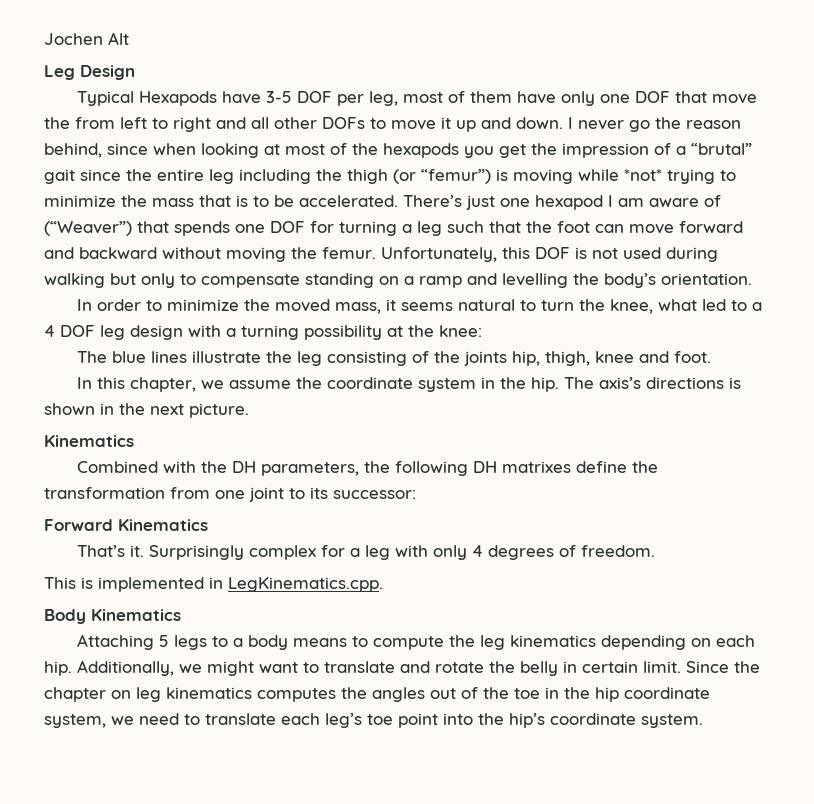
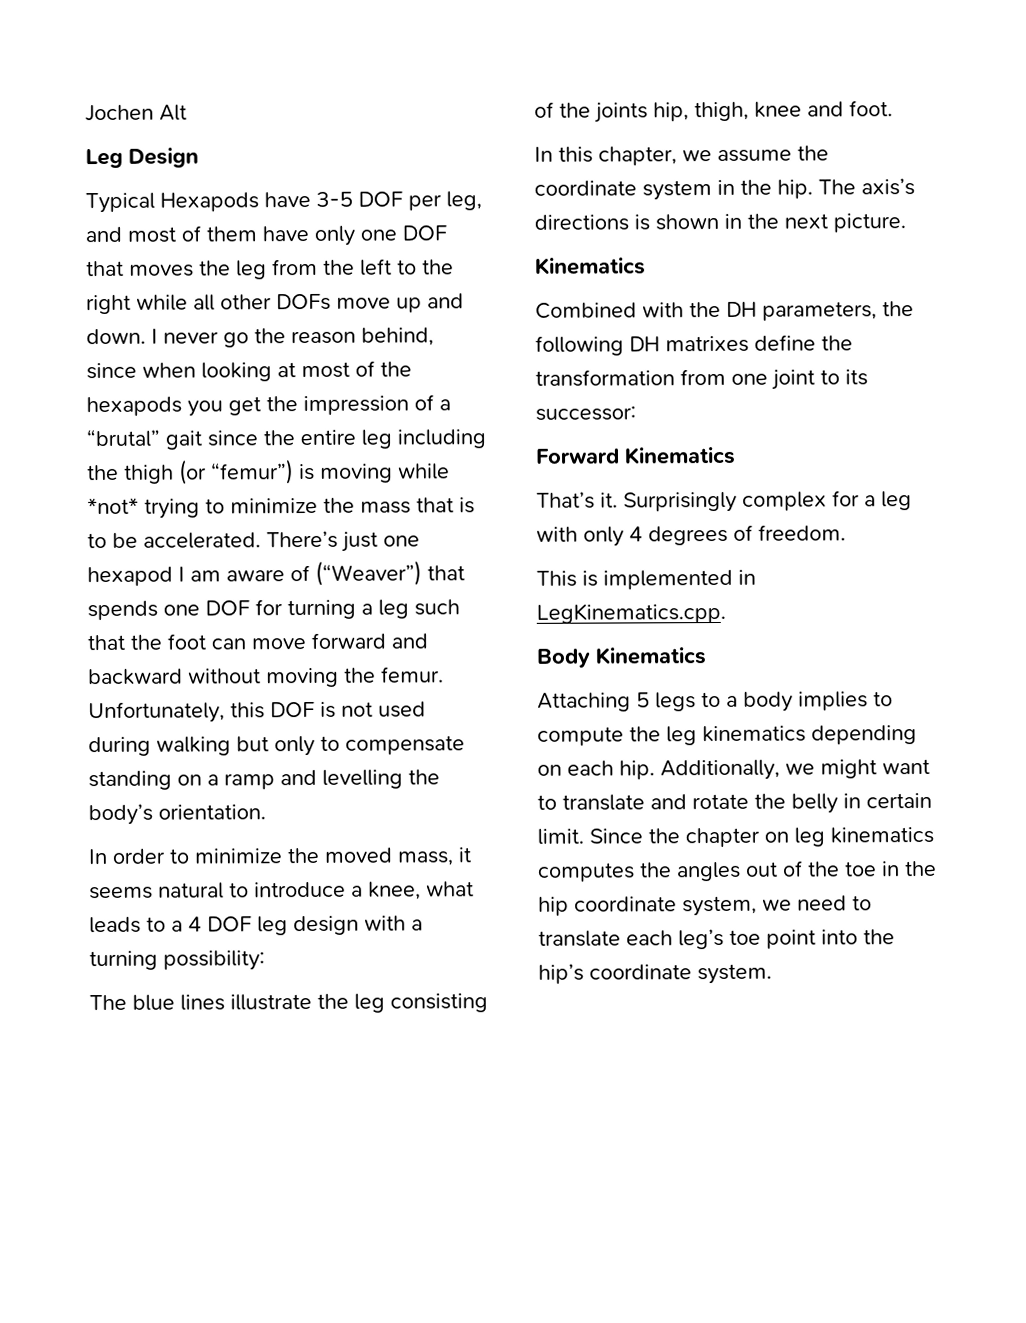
- Typical Hexapods have 3-5 DOF per leg, most of them have only one DOF that move the from left to right and all other DOFs to move it up and down.
+ Typical Hexapods have 3-5 DOF per leg, and most of them have only one DOF that moves the leg from the left to the right while all other DOFs move up and down.
- In order to minimize the moved mass, it seems natural to turn the knee, what led to a 4 DOF leg design with a turning possibility at the knee:
+ In order to minimize the moved mass, it seems natural to introduce a knee, what leads to a 4 DOF leg design with a turning possibility:
- Attaching 5 legs to a body means to compute the leg kinematics depending on each hip.
+ Attaching 5 legs to a body implies to compute the leg kinematics depending on each hip.

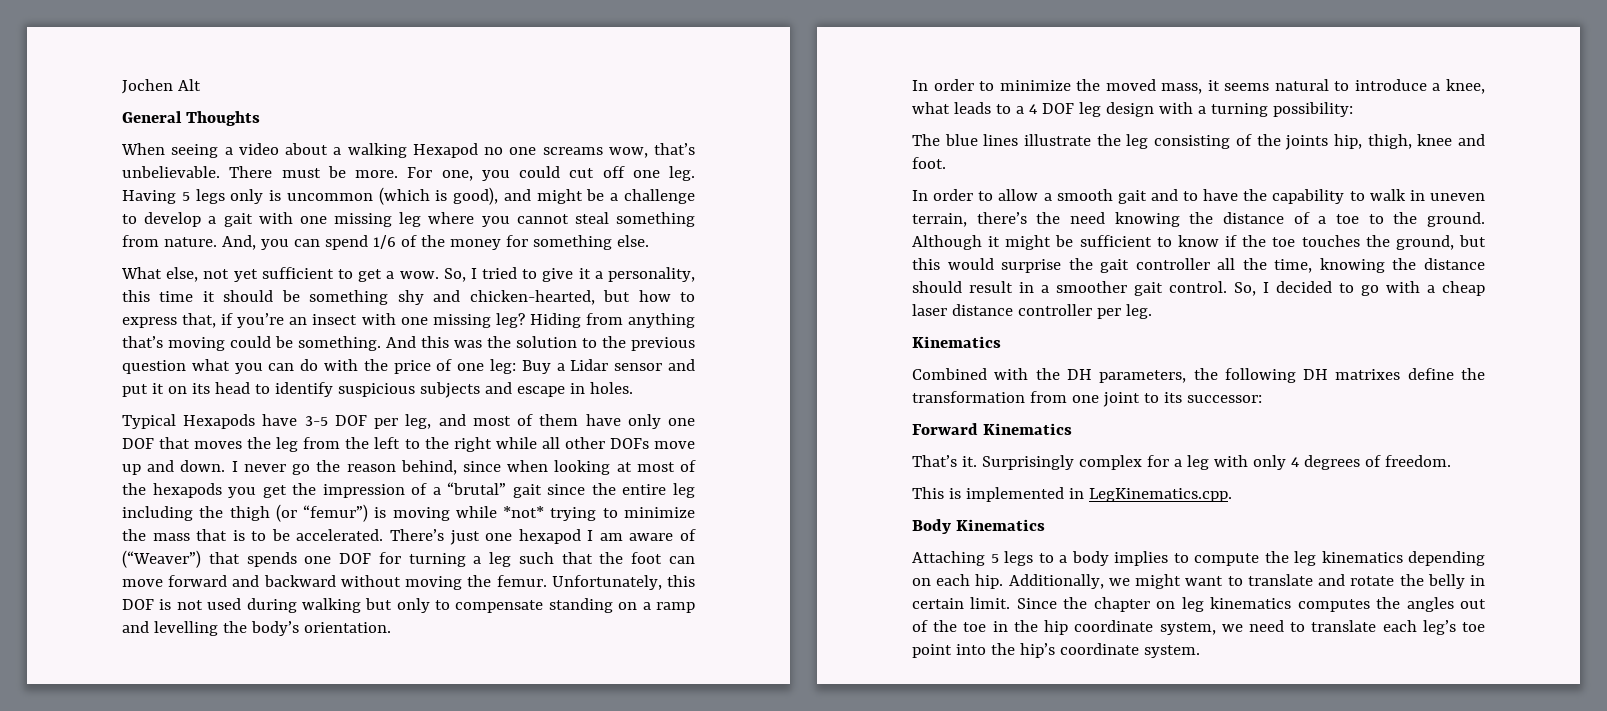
- Leg Design
+ General Thoughts
+ When seeing a video about a walking Hexapod no one screams wow, that’s unbelievable. There must be more. For one, you could cut off one leg. Having 5 legs only is uncommon (which is good), and might be a challenge to develop a gait with one missing leg where you cannot steal something from nature. And, you can spend 1/6 of the money for something else.
+ What else, not yet sufficient to get a wow. So, I tried to give it a personality, this time it should be something shy and chicken-hearted, but how to express that, if you’re an insect with one missing leg? Hiding from anything that’s moving could be something. And this was the solution to the previous question what you can do with the price of one leg: Buy a Lidar sensor and put it on its head to identify suspicious subjects and escape in holes.
- In this chapter, we assume the coordinate system in the hip. The axis’s directions is shown in the next picture.
+ In order to allow a smooth gait and to have the capability to walk in uneven terrain, there’s the need knowing the distance of a toe to the ground. Although it might be sufficient to know if the toe touches the ground, but this would surprise the gait controller all the time, knowing the distance should result in a smoother gait control. So, I decided to go with a cheap laser distance controller per leg.

